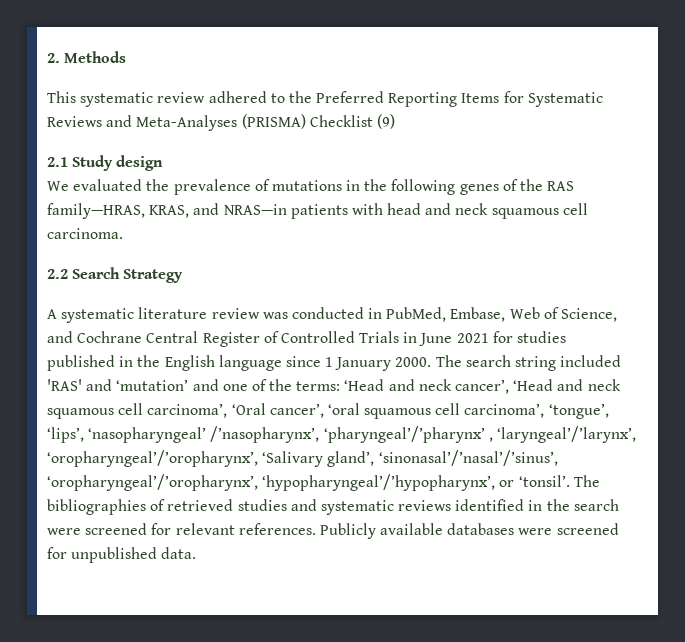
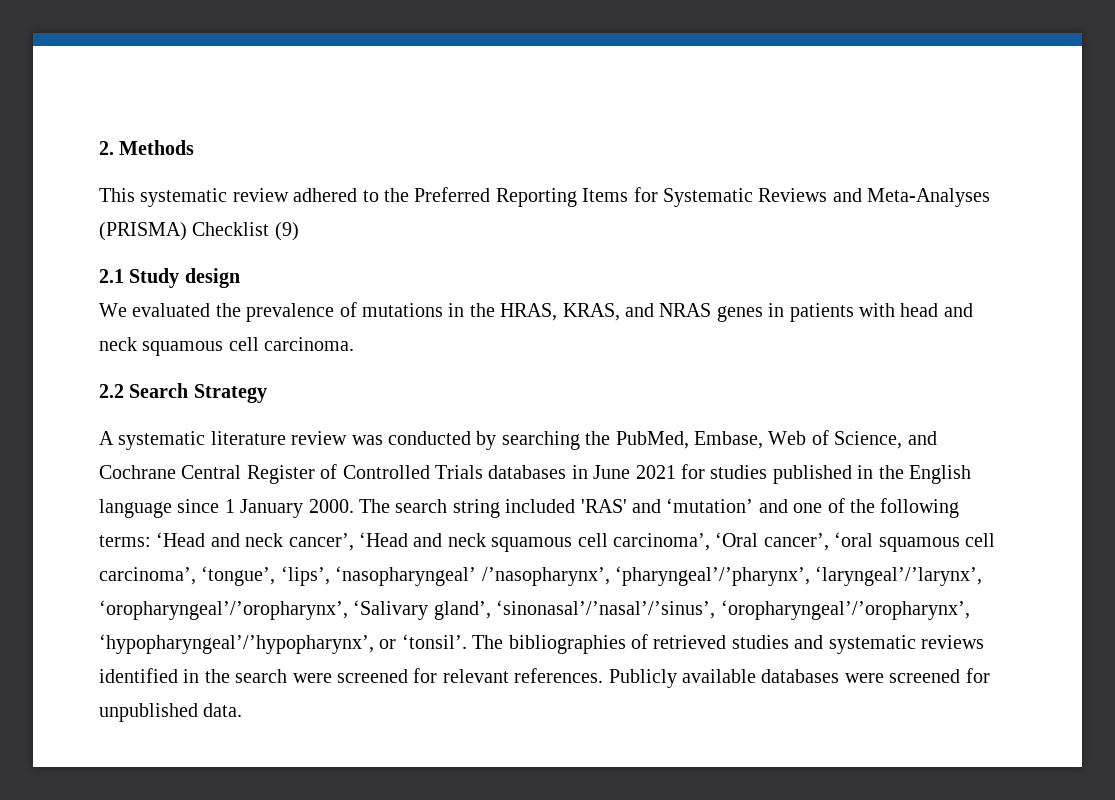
- We evaluated the prevalence of mutations in the following genes of the RAS family—HRAS, KRAS, and NRAS—in patients with head and neck squamous cell carcinoma.
+ We evaluated the prevalence of mutations in the HRAS, KRAS, and NRAS genes in patients with head and neck squamous cell carcinoma.
- A systematic literature review was conducted in PubMed, Embase, Web of Science, and Cochrane Central Register of Controlled Trials in June 2021 for studies published in the English language since 1 January 2000.
+ A systematic literature review was conducted by searching the PubMed, Embase, Web of Science, and Cochrane Central Register of Controlled Trials databases in June 2021 for studies published in the English language since 1 January 2000.
- The search string included 'RAS' and ‘mutation’ and one of the terms: ‘Head and neck cancer’, ‘Head and neck squamous cell carcinoma’, ‘Oral cancer’, ‘oral squamous cell carcinoma’, ‘tongue’, ‘lips’, ‘nasopharyngeal’ /’nasopharynx’, ‘pharyngeal’/’pharynx’ , ‘laryngeal’/’larynx’, ‘oropharyngeal’/’oropharynx’, ‘Salivary gland’, ‘sinonasal’/’nasal’/’sinus’, ‘oropharyngeal’/’oropharynx’, ‘hypopharyngeal’/’hypopharynx’, or ‘tonsil’.
+ The search string included 'RAS' and ‘mutation’ and one of the following terms: ‘Head and neck cancer’, ‘Head and neck squamous cell carcinoma’, ‘Oral cancer’, ‘oral squamous cell carcinoma’, ‘tongue’, ‘lips’, ‘nasopharyngeal’ /’nasopharynx’, ‘pharyngeal’/’pharynx’, ‘laryngeal’/’larynx’, ‘oropharyngeal’/’oropharynx’, ‘Salivary gland’, ‘sinonasal’/’nasal’/’sinus’, ‘oropharyngeal’/’oropharynx’, ‘hypopharyngeal’/’hypopharynx’, or ‘tonsil’.

